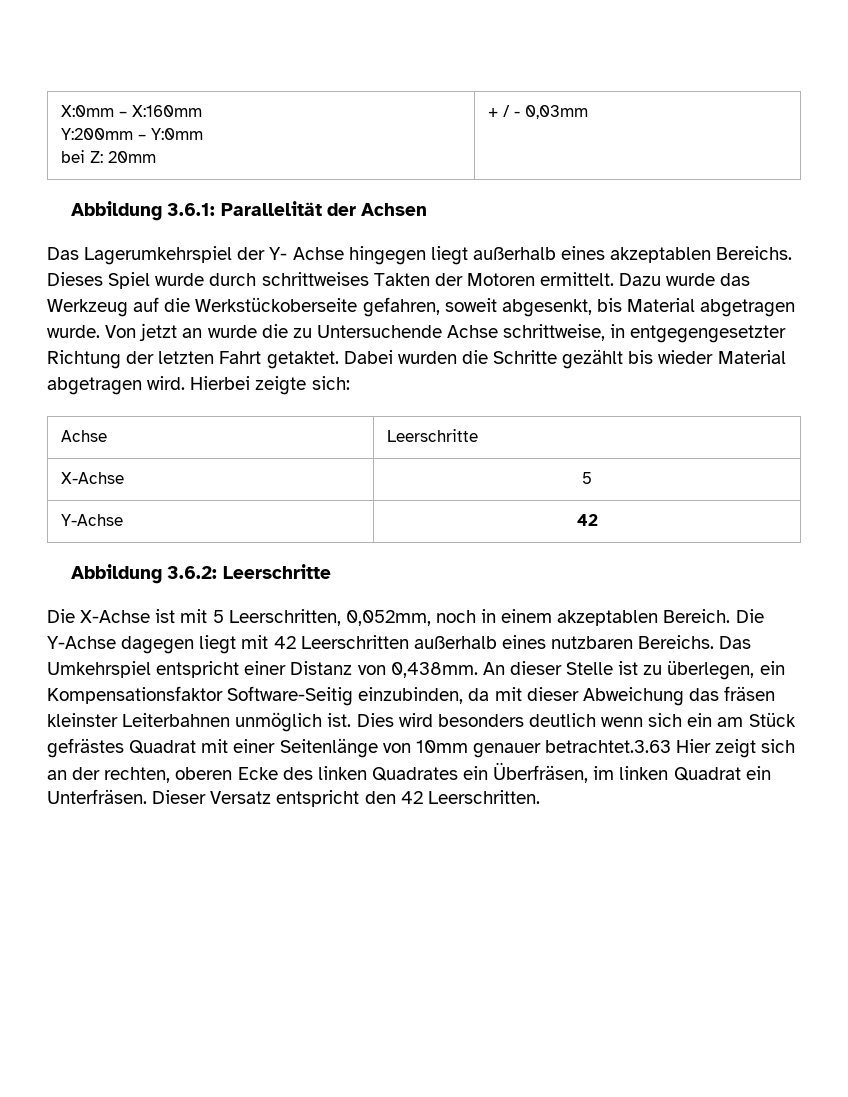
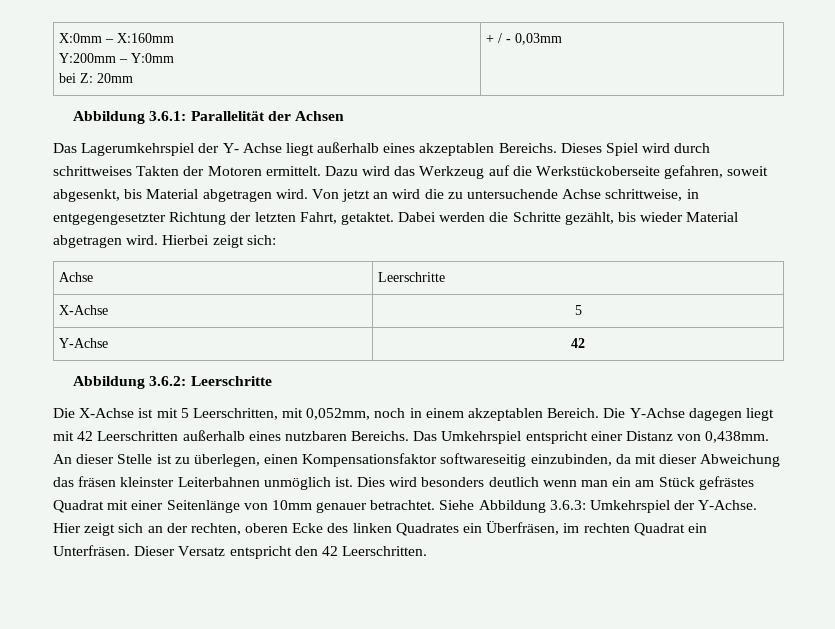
- Das Lagerumkehrspiel der Y- Achse hingegen liegt außerhalb eines akzeptablen Bereichs.
+ Das Lagerumkehrspiel der Y- Achse liegt außerhalb eines akzeptablen Bereichs.
- Dieses Spiel wurde durch schrittweises Takten der Motoren ermittelt.
+ Dieses Spiel wird durch schrittweises Takten der Motoren ermittelt.
- Dazu wurde das Werkzeug auf die Werkstückoberseite gefahren, soweit abgesenkt, bis Material abgetragen wurde.
+ Dazu wird das Werkzeug auf die Werkstückoberseite gefahren, soweit abgesenkt, bis Material abgetragen wird.
- Von jetzt an wurde die zu Untersuchende Achse schrittweise, in entgegengesetzter Richtung der letzten Fahrt getaktet.
+ Von jetzt an wird die zu untersuchende Achse schrittweise, in entgegengesetzter Richtung der letzten Fahrt, getaktet.
- Dabei wurden die Schritte gezählt bis wieder Material abgetragen wird.
+ Dabei werden die Schritte gezählt, bis wieder Material abgetragen wird.
- Hierbei zeigte sich:
+ Hierbei zeigt sich:
- Die X-Achse ist mit 5 Leerschritten, 0,052mm, noch in einem akzeptablen Bereich.
+ Die X-Achse ist mit 5 Leerschritten, mit 0,052mm, noch in einem akzeptablen Bereich.
- An dieser Stelle ist zu überlegen, ein Kompensationsfaktor Software-Seitig einzubinden, da mit dieser Abweichung das fräsen kleinster Leiterbahnen unmöglich ist.
+ An dieser Stelle ist zu überlegen, einen Kompensationsfaktor softwareseitig einzubinden, da mit dieser Abweichung das fräsen kleinster Leiterbahnen unmöglich ist.
- Dies wird besonders deutlich wenn sich ein am Stück gefrästes Quadrat mit einer Seitenlänge von 10mm genauer betrachtet.3.63 Hier zeigt sich an der rechten, oberen Ecke des linken Quadrates ein Überfräsen, im linken Quadrat ein Unterfräsen.
+ Dies wird besonders deutlich wenn man ein am Stück gefrästes Quadrat mit einer Seitenlänge von 10mm genauer betrachtet. Siehe Abbildung 3.6.3: Umkehrspiel der Y-Achse. Hier zeigt sich an der rechten, oberen Ecke des linken Quadrates ein Überfräsen, im rechten Quadrat ein Unterfräsen.

